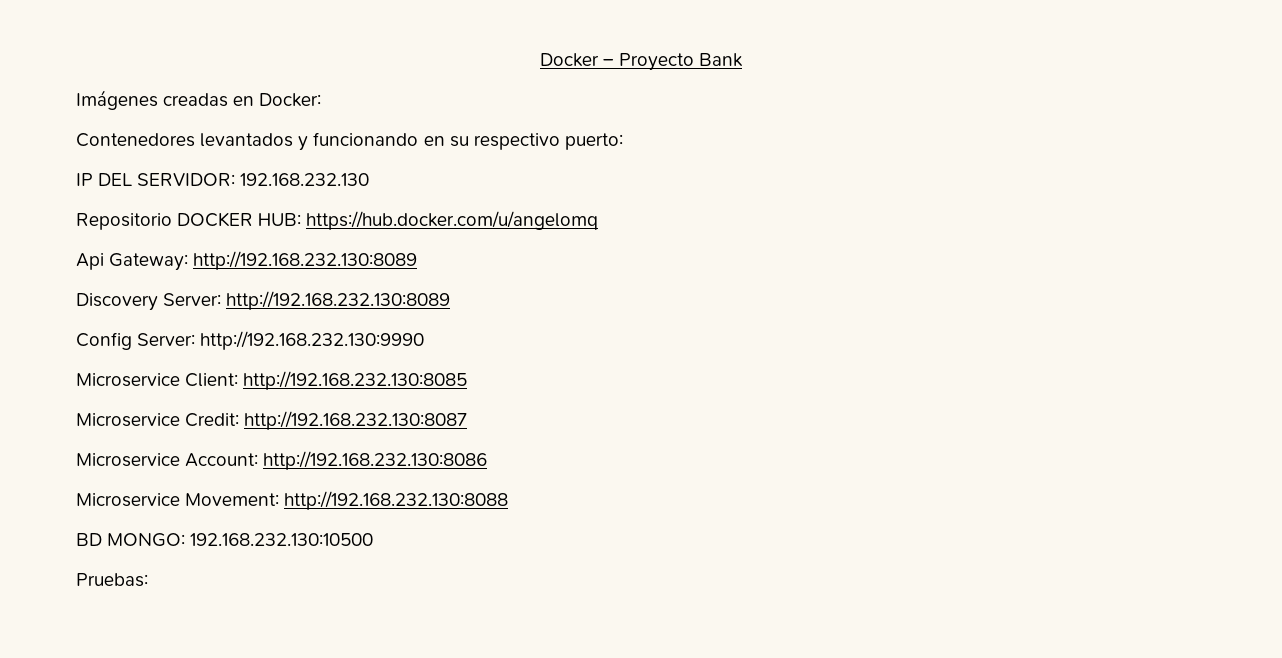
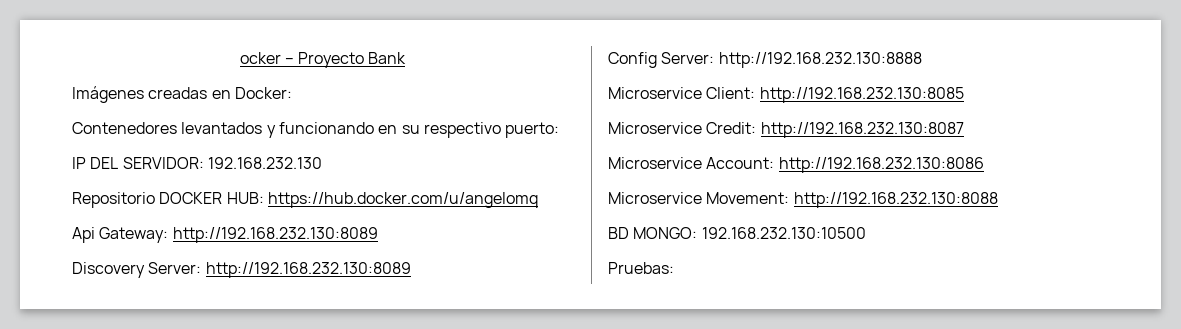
- Docker – Proyecto Bank
+ ocker – Proyecto Bank
- Config Server: http://192.168.232.130:9990
+ Config Server: http://192.168.232.130:8888

